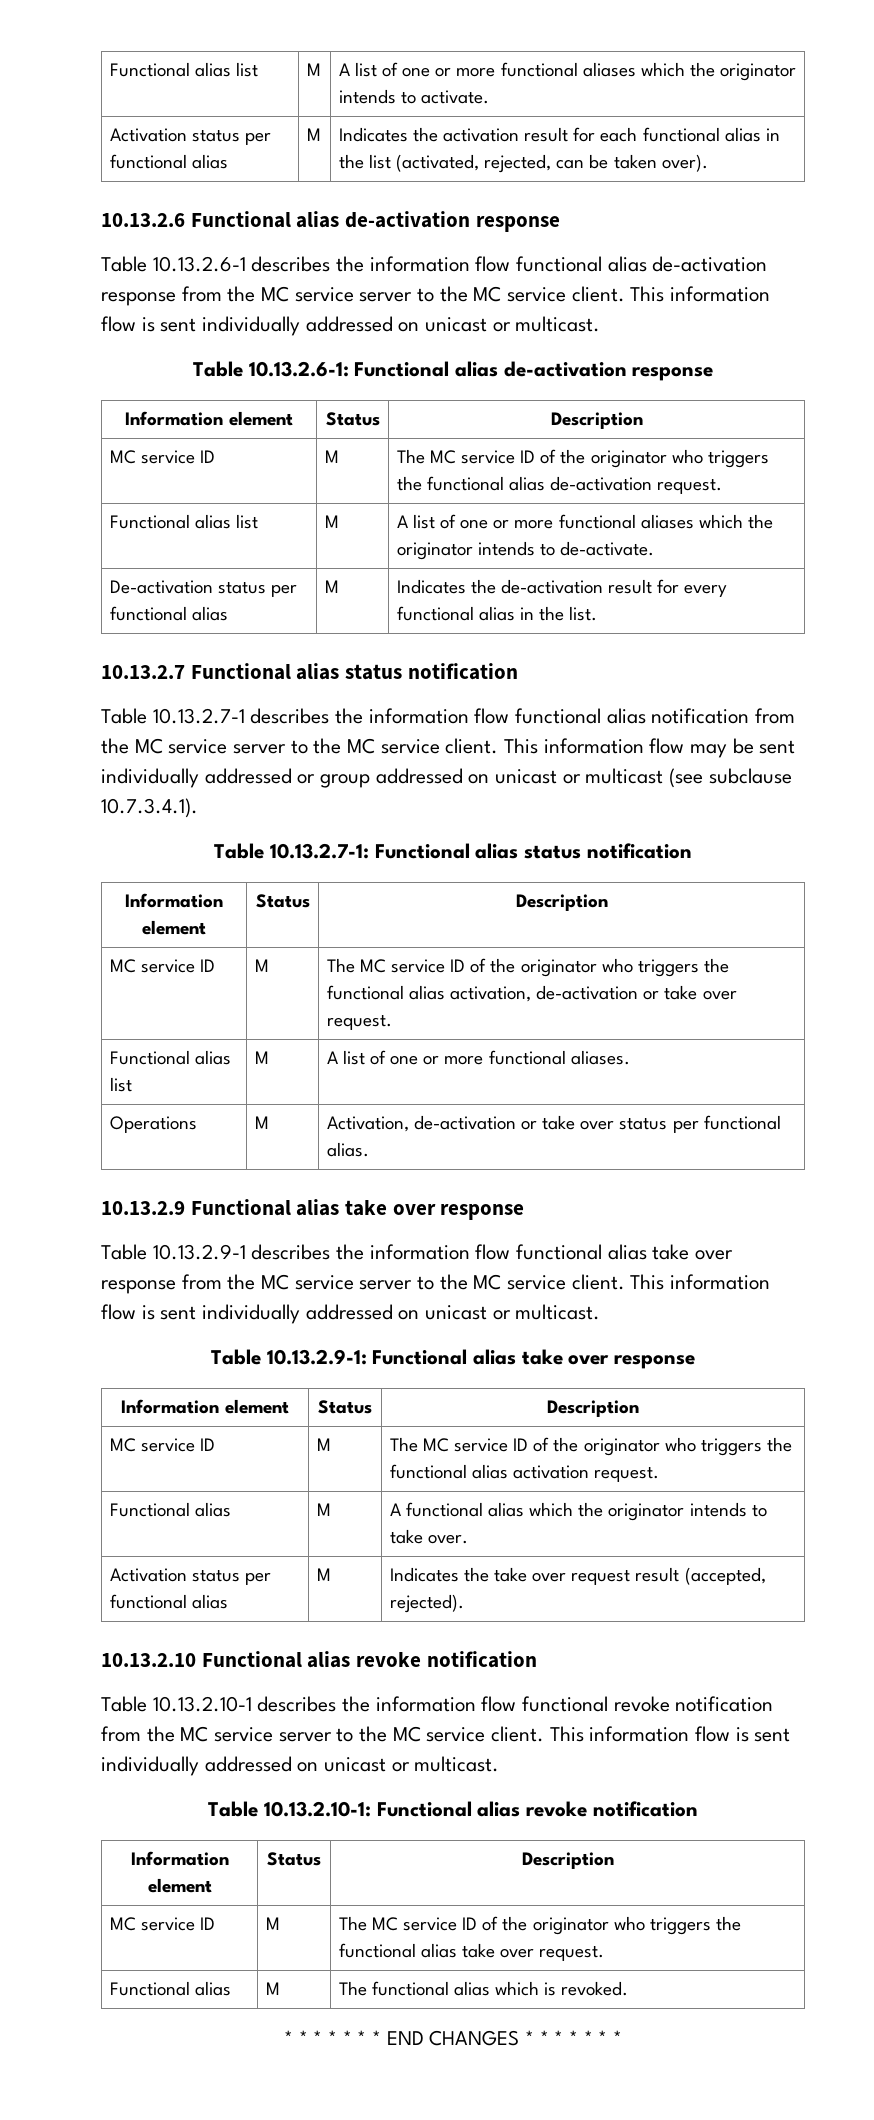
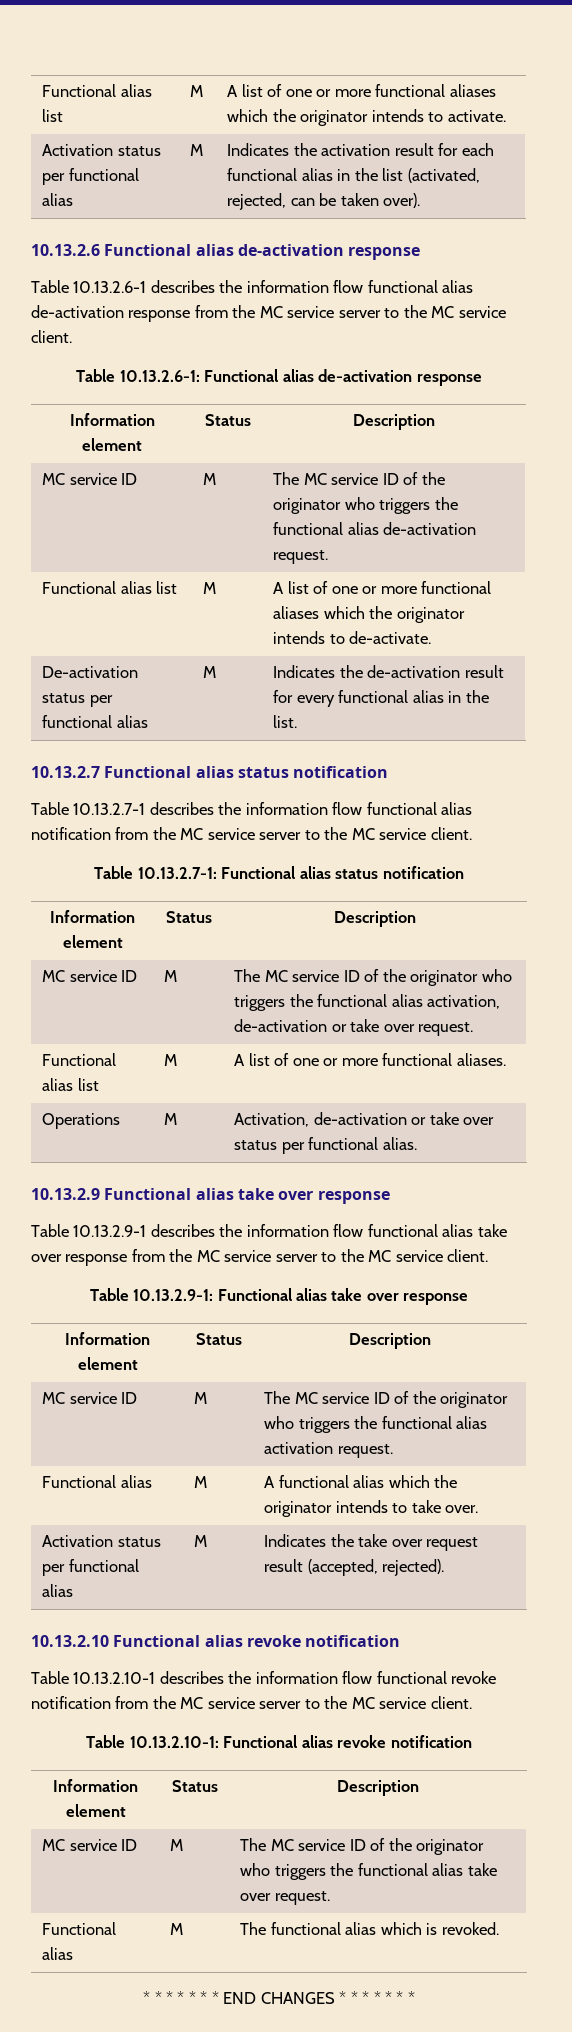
- Table 10.13.2.6-1 describes the information flow functional alias de-activation response from the MC service server to the MC service client. This information flow is sent individually addressed on unicast or multicast.
+ Table 10.13.2.6-1 describes the information flow functional alias de-activation response from the MC service server to the MC service client.
- This information flow may be sent individually addressed or group addressed on unicast or multicast (see subclause 10.7.3.4.1).
- Table 10.13.2.9-1 describes the information flow functional alias take over response from the MC service server to the MC service client. This information flow is sent individually addressed on unicast or multicast.
+ Table 10.13.2.9-1 describes the information flow functional alias take over response from the MC service server to the MC service client.
- Table 10.13.2.10-1 describes the information flow functional revoke notification from the MC service server to the MC service client. This information flow is sent individually addressed on unicast or multicast.
+ Table 10.13.2.10-1 describes the information flow functional revoke notification from the MC service server to the MC service client.

